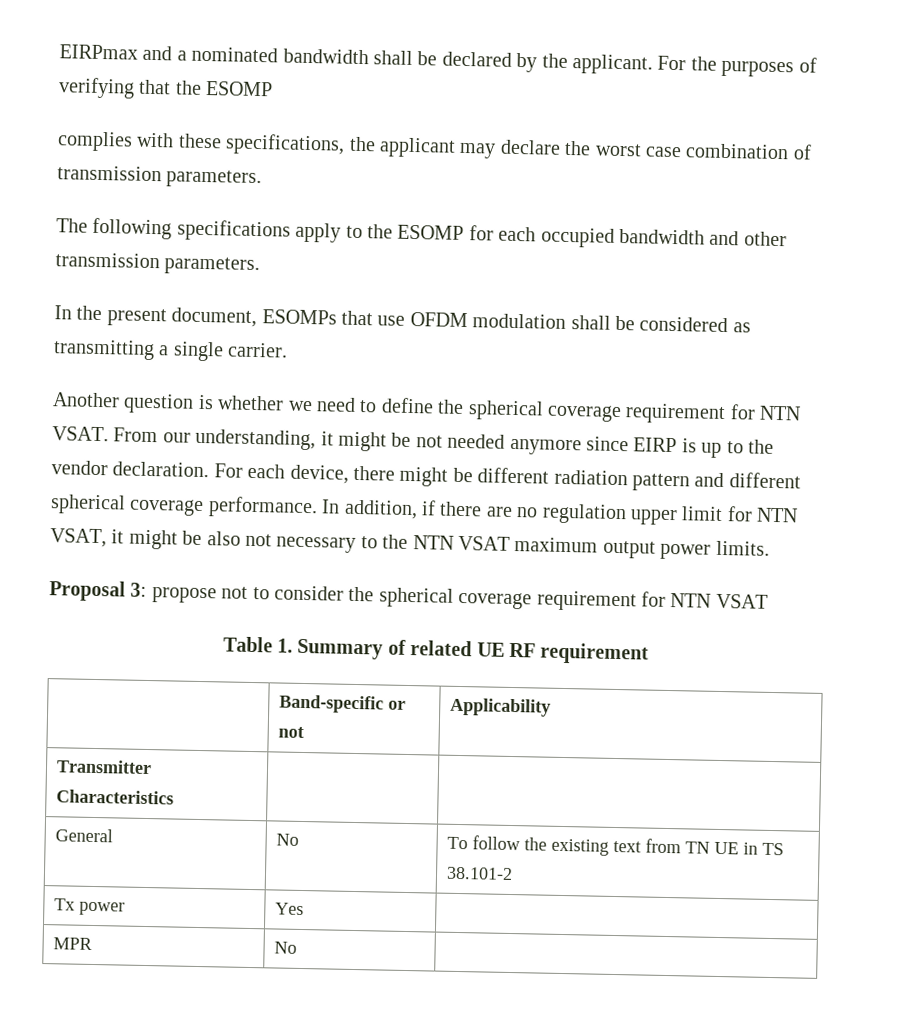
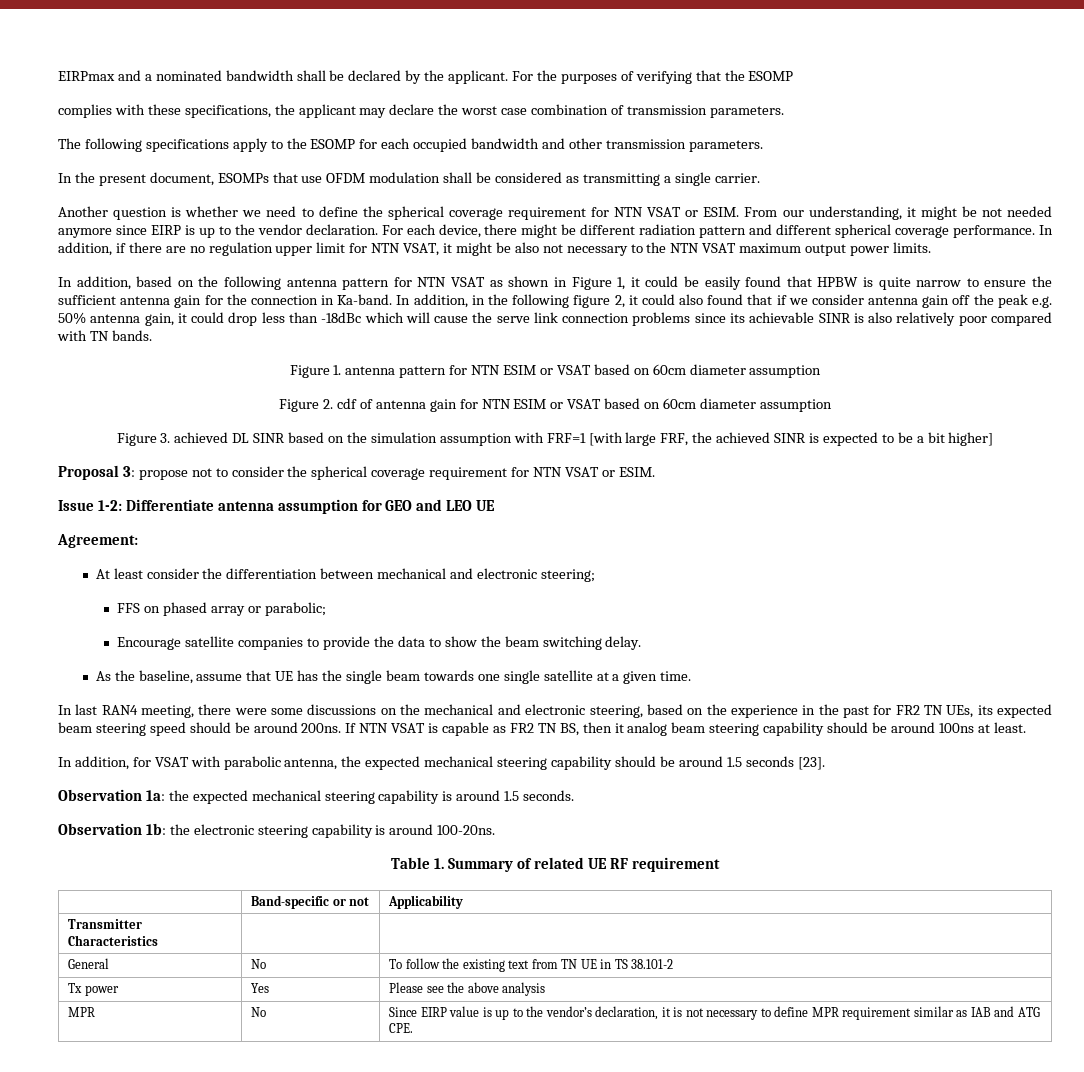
- Another question is whether we need to define the spherical coverage requirement for NTN VSAT.
+ Another question is whether we need to define the spherical coverage requirement for NTN VSAT or ESIM.
+ In addition, based on the following antenna pattern for NTN VSAT as shown in Figure 1, it could be easily found that HPBW is quite narrow to ensure the sufficient antenna gain for the connection in Ka-band. In addition, in the following figure 2, it could also found that if we consider antenna gain off the peak e.g. 50% antenna gain, it could drop less than -18dBc which will cause the serve link connection problems since its achievable SINR is also relatively poor compared with TN bands.
+ Figure 1. antenna pattern for NTN ESIM or VSAT based on 60cm diameter assumption
+ Figure 2. cdf of antenna gain for NTN ESIM or VSAT based on 60cm diameter assumption
+ Figure 3. achieved DL SINR based on the simulation assumption with FRF=1 [with large FRF, the achieved SINR is expected to be a bit higher]
- Proposal 3: propose not to consider the spherical coverage requirement for NTN VSAT
+ Proposal 3: propose not to consider the spherical coverage requirement for NTN VSAT or ESIM.
+ Issue 1-2: Differentiate antenna assumption for GEO and LEO UE
+ Agreement:
+ At least consider the differentiation between mechanical and electronic steering;
+ FFS on phased array or parabolic;
+ Encourage satellite companies to provide the data to show the beam switching delay.
+ As the baseline, assume that UE has the single beam towards one single satellite at a given time.
+ In last RAN4 meeting, there were some discussions on the mechanical and electronic steering, based on the experience in the past for FR2 TN UEs, its expected beam steering speed should be around 200ns. If NTN VSAT is capable as FR2 TN BS, then it analog beam steering capability should be around 100ns at least.
+ In addition, for VSAT with parabolic antenna, the expected mechanical steering capability should be around 1.5 seconds [23].
+ Observation 1a: the expected mechanical steering capability is around 1.5 seconds.
+ Observation 1b: the electronic steering capability is around 100-20ns.
- Tx power | Yes |
- MPR | No |
+ Tx power | Yes | Please see the above analysis
+ MPR | No | Since EIRP value is up to the vendor’s declaration, it is not necessary to define MPR requirement similar as IAB and ATG CPE.

